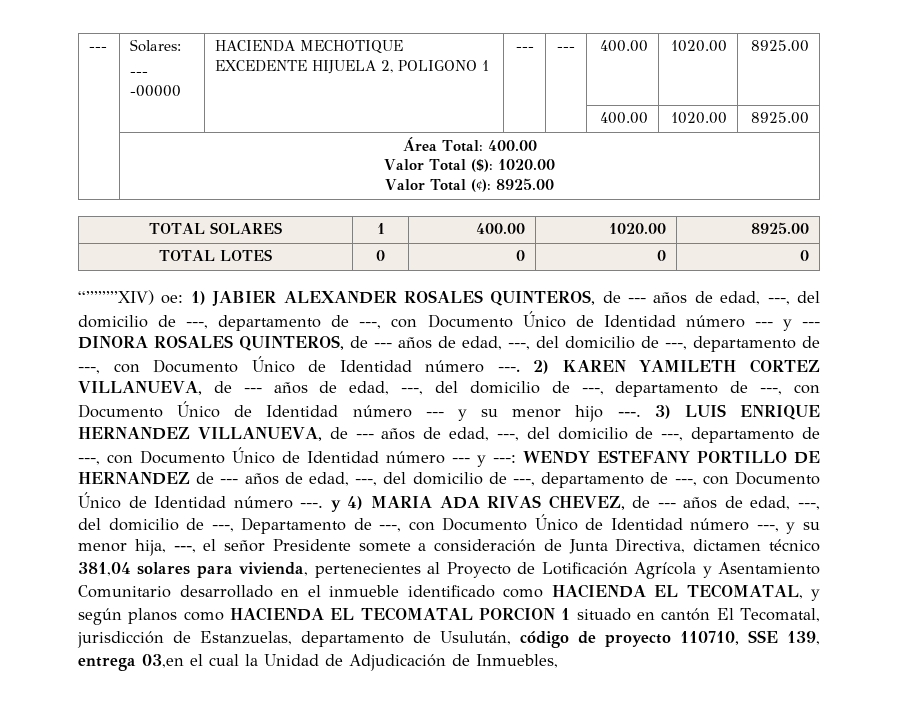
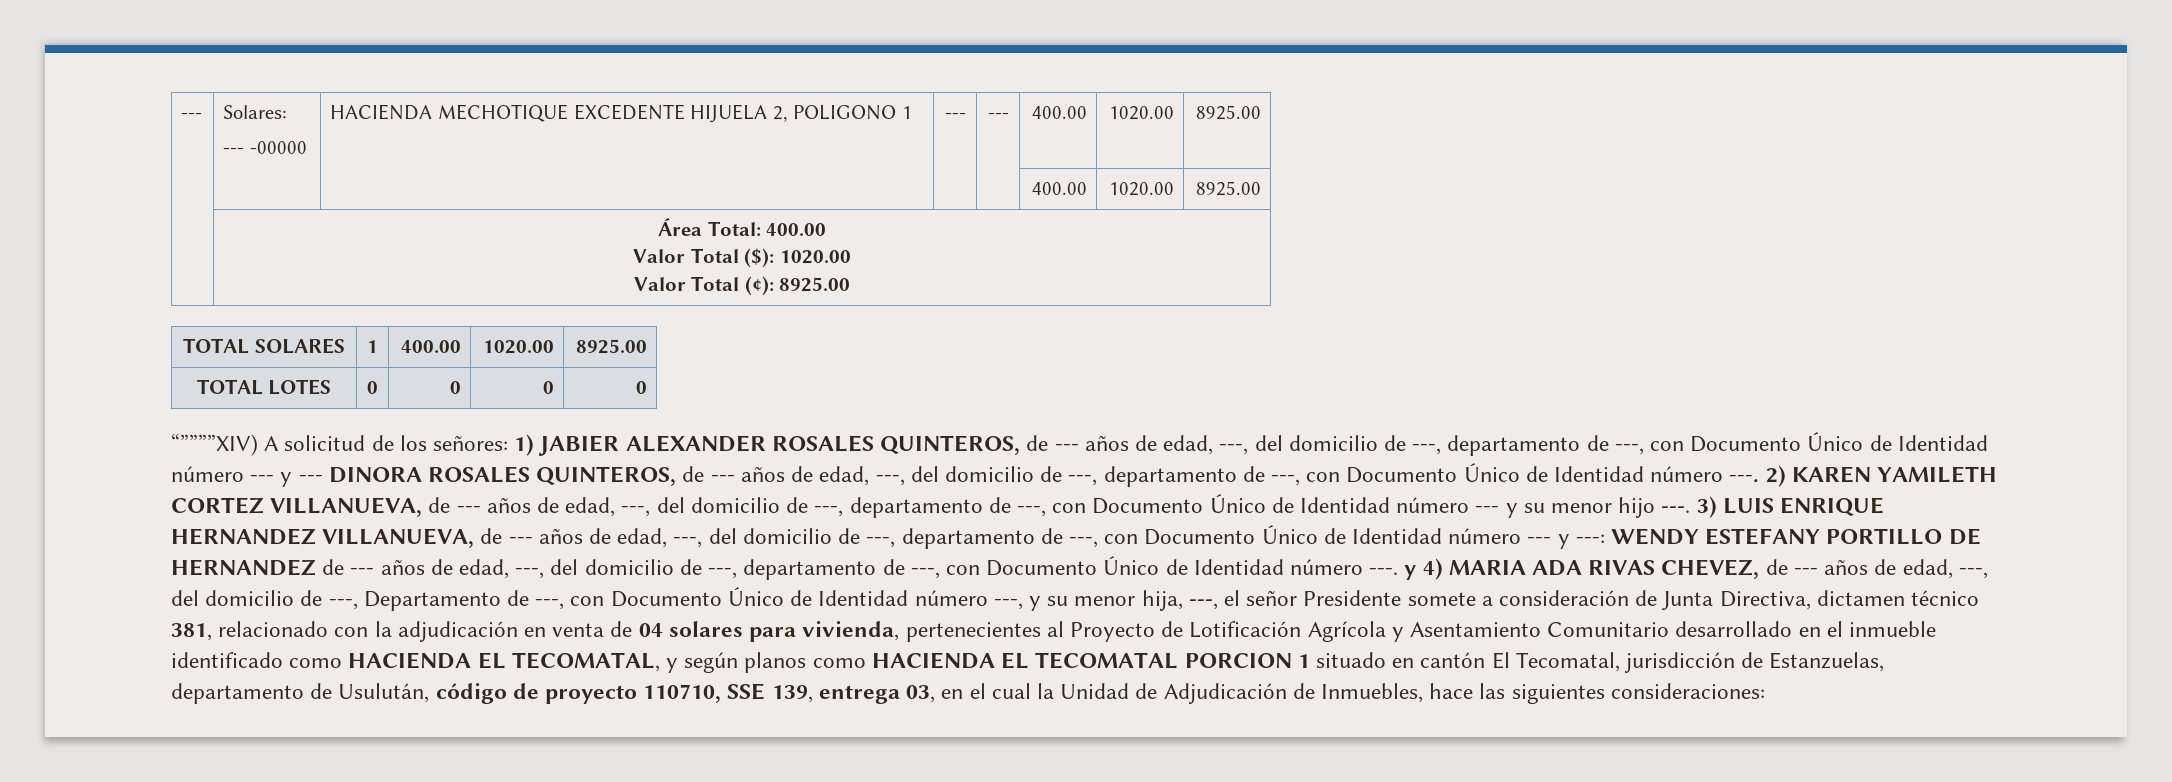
- “””””XIV) oe: 1) JABIER ALEXANDER ROSALES QUINTEROS, de --- años de edad, ---, del domicilio de ---, departamento de ---, con Documento Único de Identidad número --- y --- DINORA ROSALES QUINTEROS, de --- años de edad, ---, del domicilio de ---, departamento de ---, con Documento Único de Identidad número ---.
+ “””””XIV) A solicitud de los señores: 1) JABIER ALEXANDER ROSALES QUINTEROS, de --- años de edad, ---, del domicilio de ---, departamento de ---, con Documento Único de Identidad número --- y --- DINORA ROSALES QUINTEROS, de --- años de edad, ---, del domicilio de ---, departamento de ---, con Documento Único de Identidad número ---.
- WENDY ESTEFANY PORTILLO DE HERNANDEZ de --- años de edad, ---, del domicilio de ---, departamento de ---, con Documento Único de Identidad número ---. y 4) MARIA ADA RIVAS CHEVEZ, de --- años de edad, ---, del domicilio de ---, Departamento de ---, con Documento Único de Identidad número ---, y su menor hija, ---, el señor Presidente somete a consideración de Junta Directiva, dictamen técnico 381,04 solares para vivienda, pertenecientes al Proyecto de Lotificación Agrícola y Asentamiento Comunitario desarrollado en el inmueble identificado como HACIENDA EL TECOMATAL, y según planos como HACIENDA EL TECOMATAL PORCION 1 situado en cantón El Tecomatal, jurisdicción de Estanzuelas, departamento de Usulután, código de proyecto 110710, SSE 139, entrega 03,en el cual la Unidad de Adjudicación de Inmuebles,
+ WENDY ESTEFANY PORTILLO DE HERNANDEZ de --- años de edad, ---, del domicilio de ---, departamento de ---, con Documento Único de Identidad número ---. y 4) MARIA ADA RIVAS CHEVEZ, de --- años de edad, ---, del domicilio de ---, Departamento de ---, con Documento Único de Identidad número ---, y su menor hija, ---, el señor Presidente somete a consideración de Junta Directiva, dictamen técnico 381, relacionado con la adjudicación en venta de 04 solares para vivienda, pertenecientes al Proyecto de Lotificación Agrícola y Asentamiento Comunitario desarrollado en el inmueble identificado como HACIENDA EL TECOMATAL, y según planos como HACIENDA EL TECOMATAL PORCION 1 situado en cantón El Tecomatal, jurisdicción de Estanzuelas, departamento de Usulután, código de proyecto 110710, SSE 139, entrega 03, en el cual la Unidad de Adjudicación de Inmuebles, hace las siguientes consideraciones:

